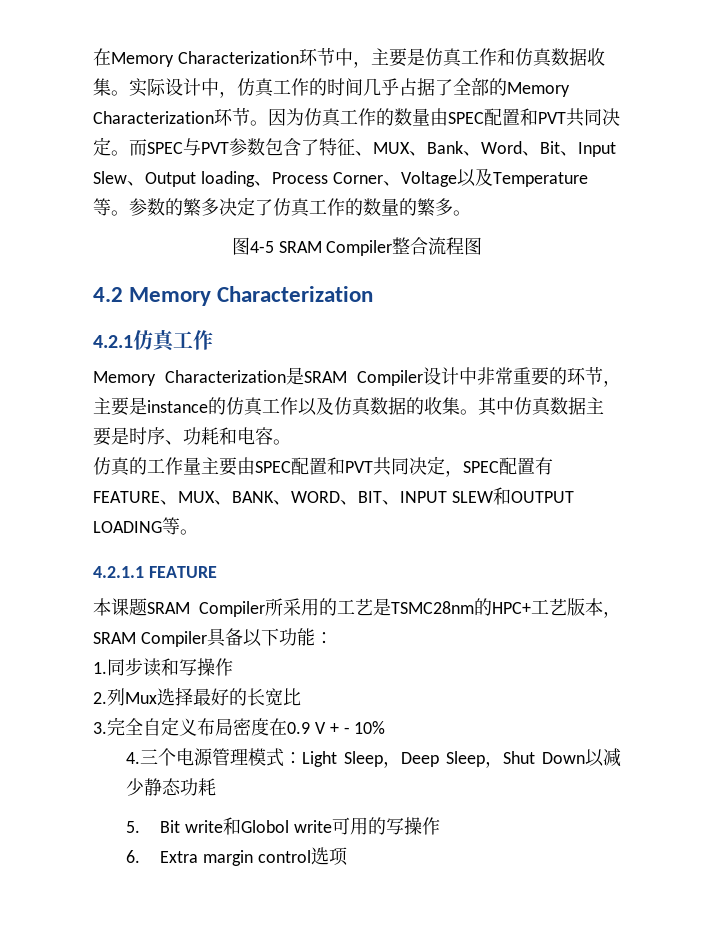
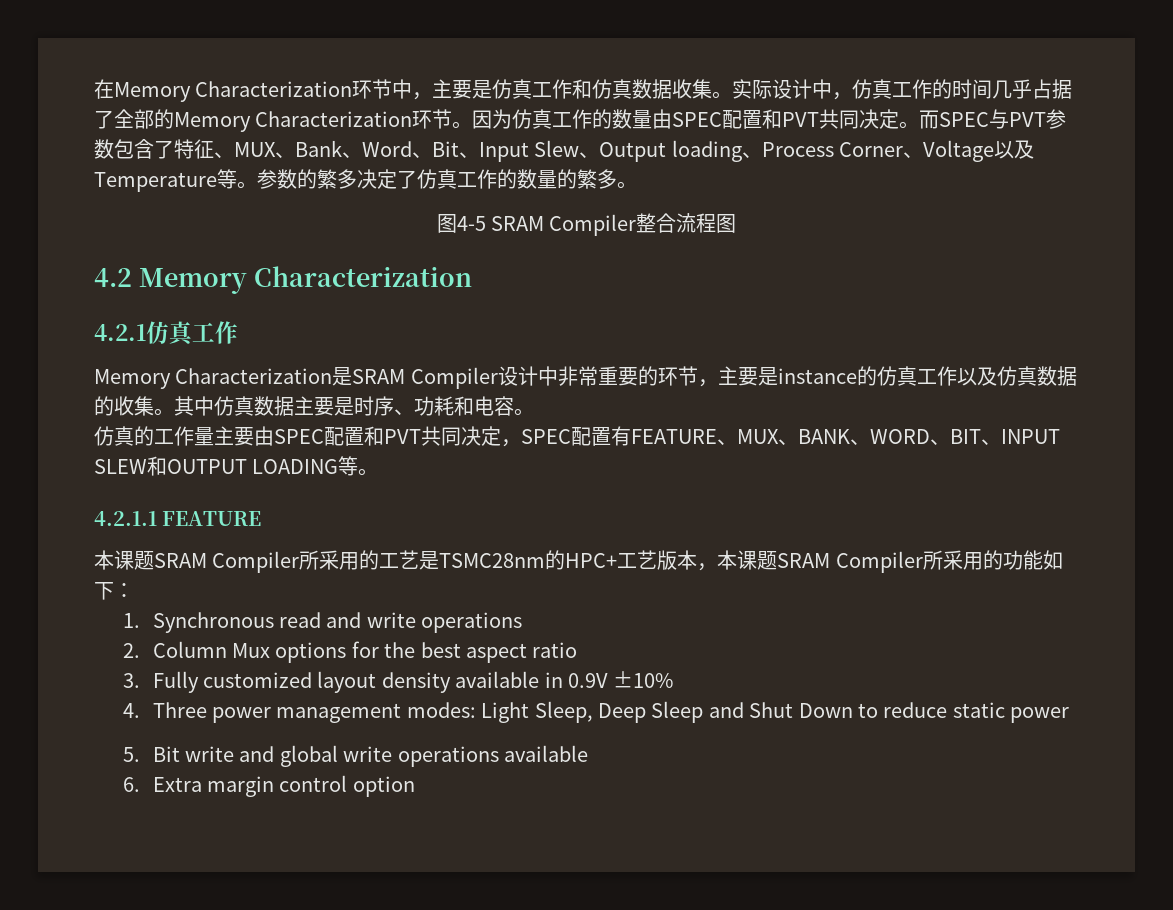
- 本课题SRAM Compiler所采用的工艺是TSMC28nm的HPC+工艺版本，SRAM Compiler具备以下功能：
- 1.同步读和写操作
- 2.列Mux选择最好的长宽比
- 3.完全自定义布局密度在0.9 V + - 10%
- 4.三个电源管理模式：Light Sleep，Deep Sleep，Shut Down以减少静态功耗
+ 本课题SRAM Compiler所采用的工艺是TSMC28nm的HPC+工艺版本，本课题SRAM Compiler所采用的功能如下：
+ 1. Synchronous read and write operations
+ 2. Column Mux options for the best aspect ratio
+ 3. Fully customized layout density available in 0.9V ±10%
+ 4. Three power management modes: Light Sleep, Deep Sleep and Shut Down to reduce static power
- 5. Bit write和Globol write可用的写操作
+ 5. Bit write and global write operations available
- 6. Extra margin control选项
+ 6. Extra margin control option

